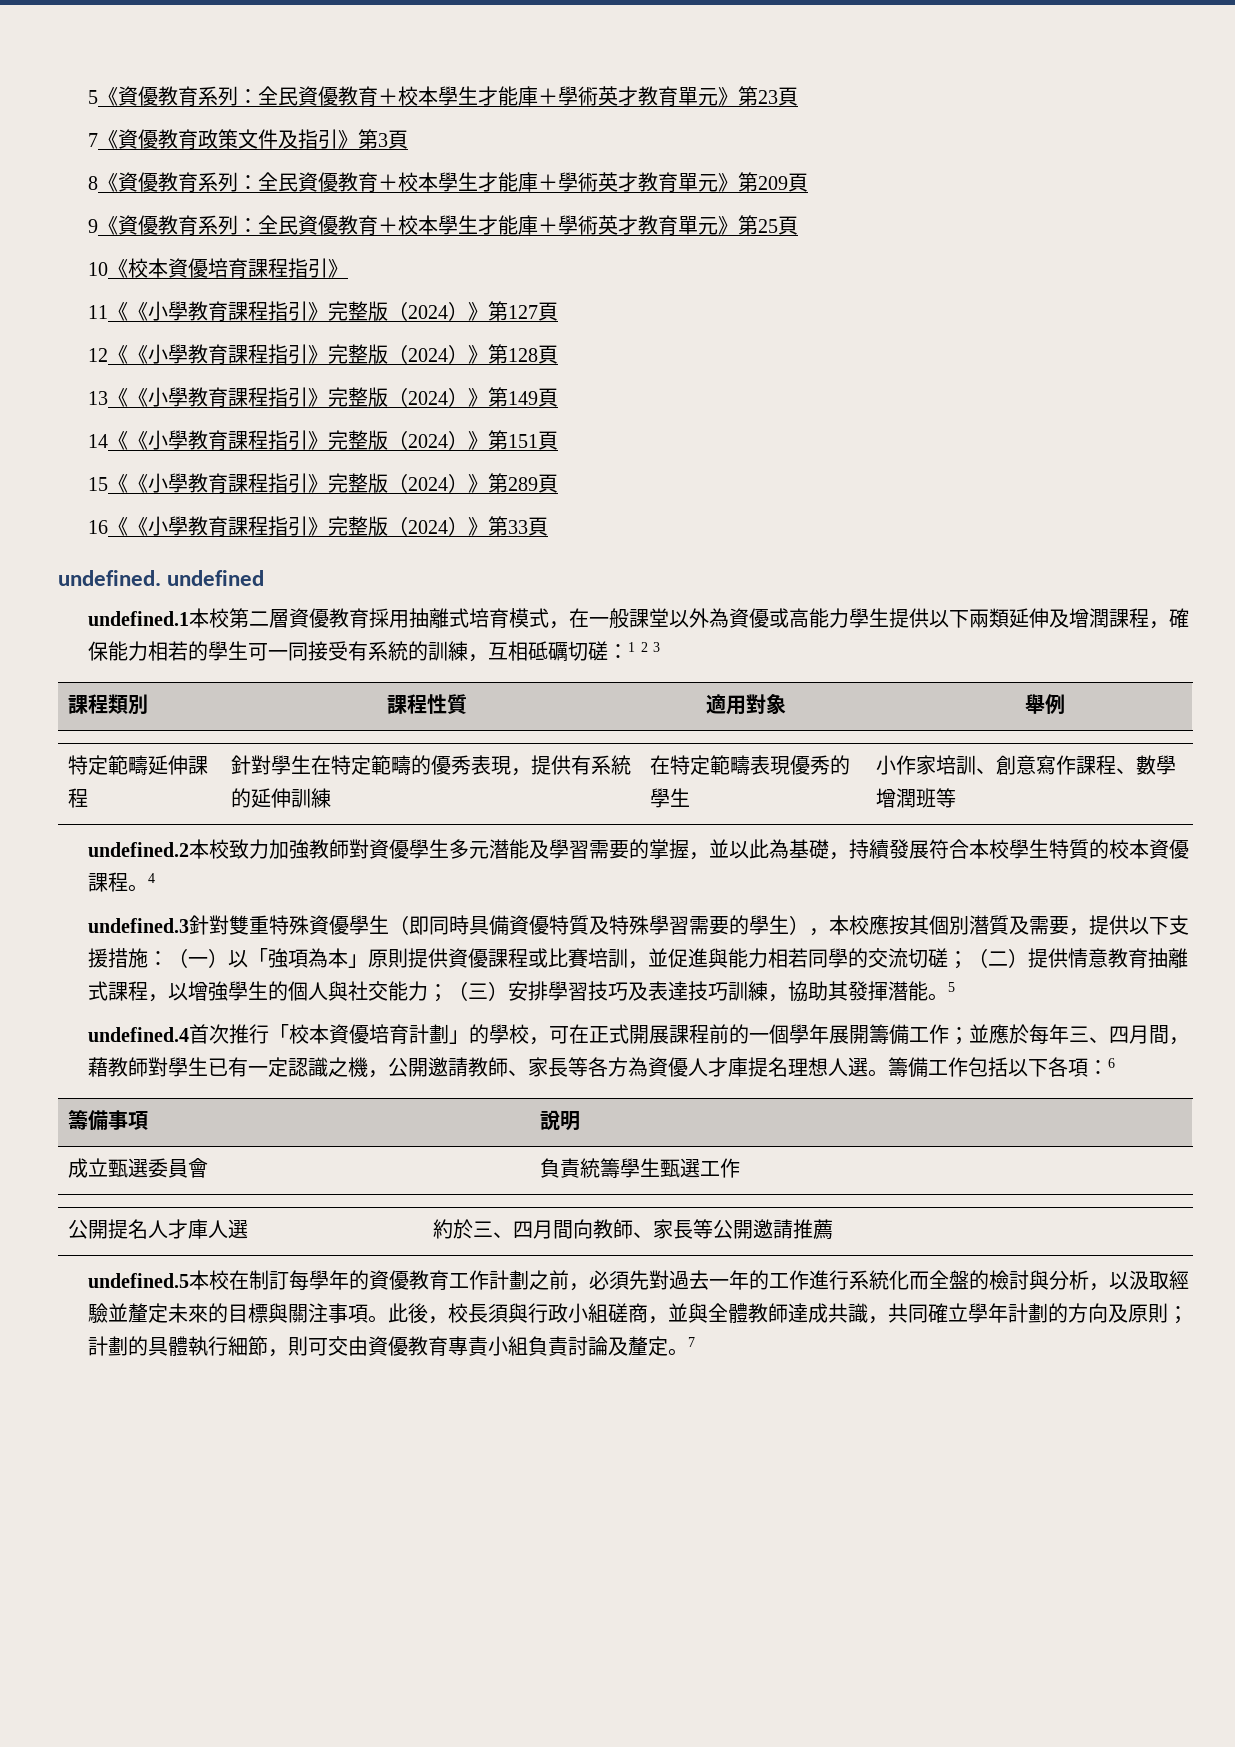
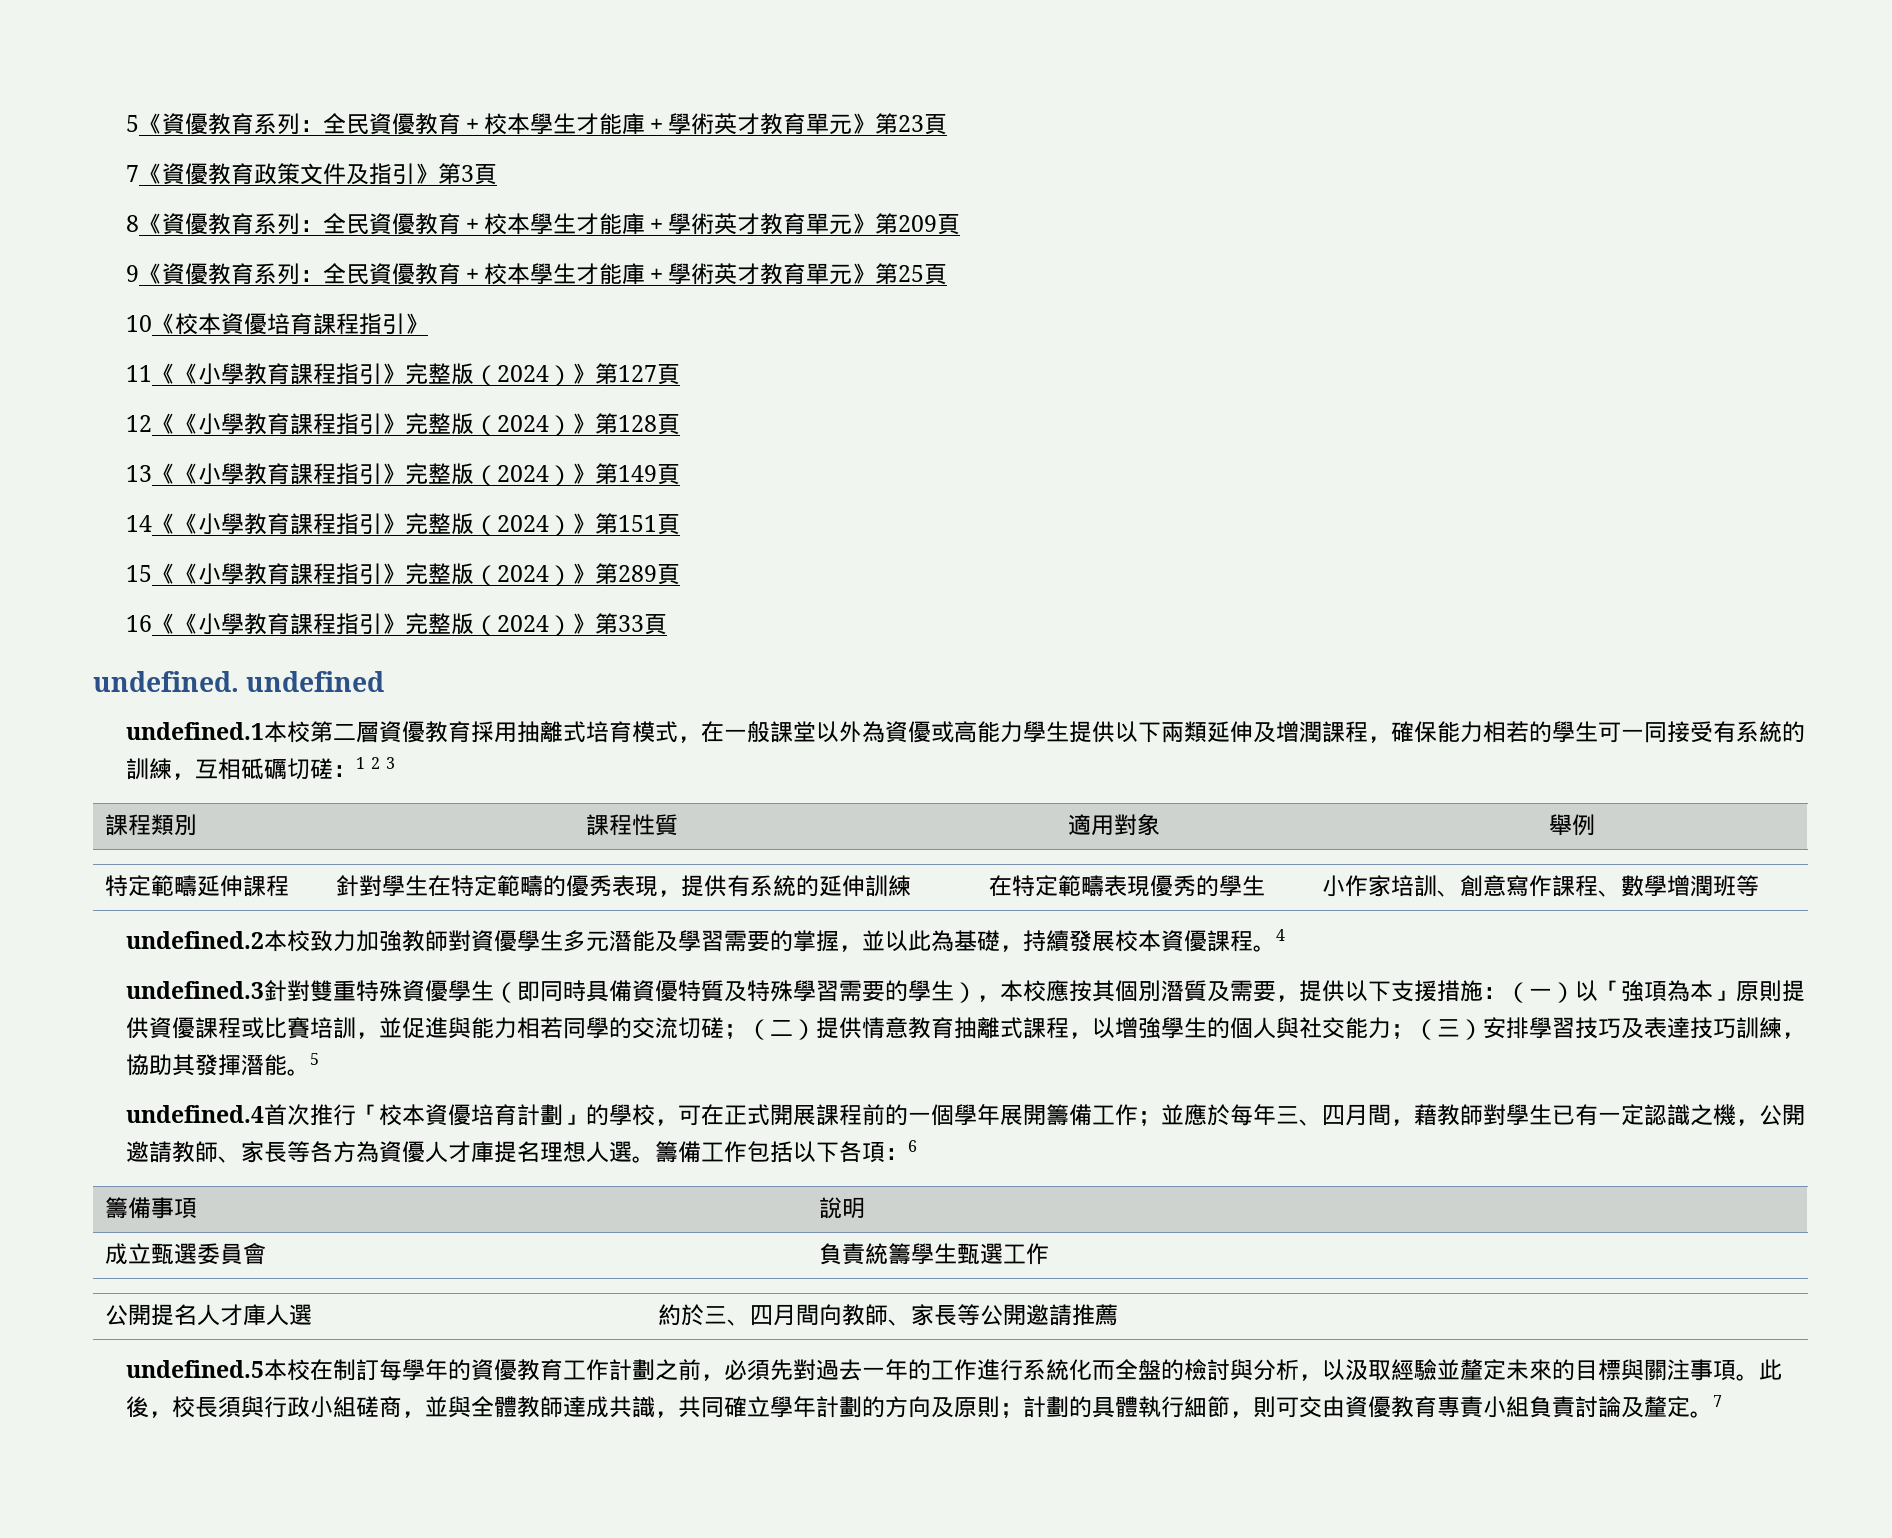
- undefined.2本校致力加強教師對資優學生多元潛能及學習需要的掌握，並以此為基礎，持續發展符合本校學生特質的校本資優課程。
+ undefined.2本校致力加強教師對資優學生多元潛能及學習需要的掌握，並以此為基礎，持續發展校本資優課程。

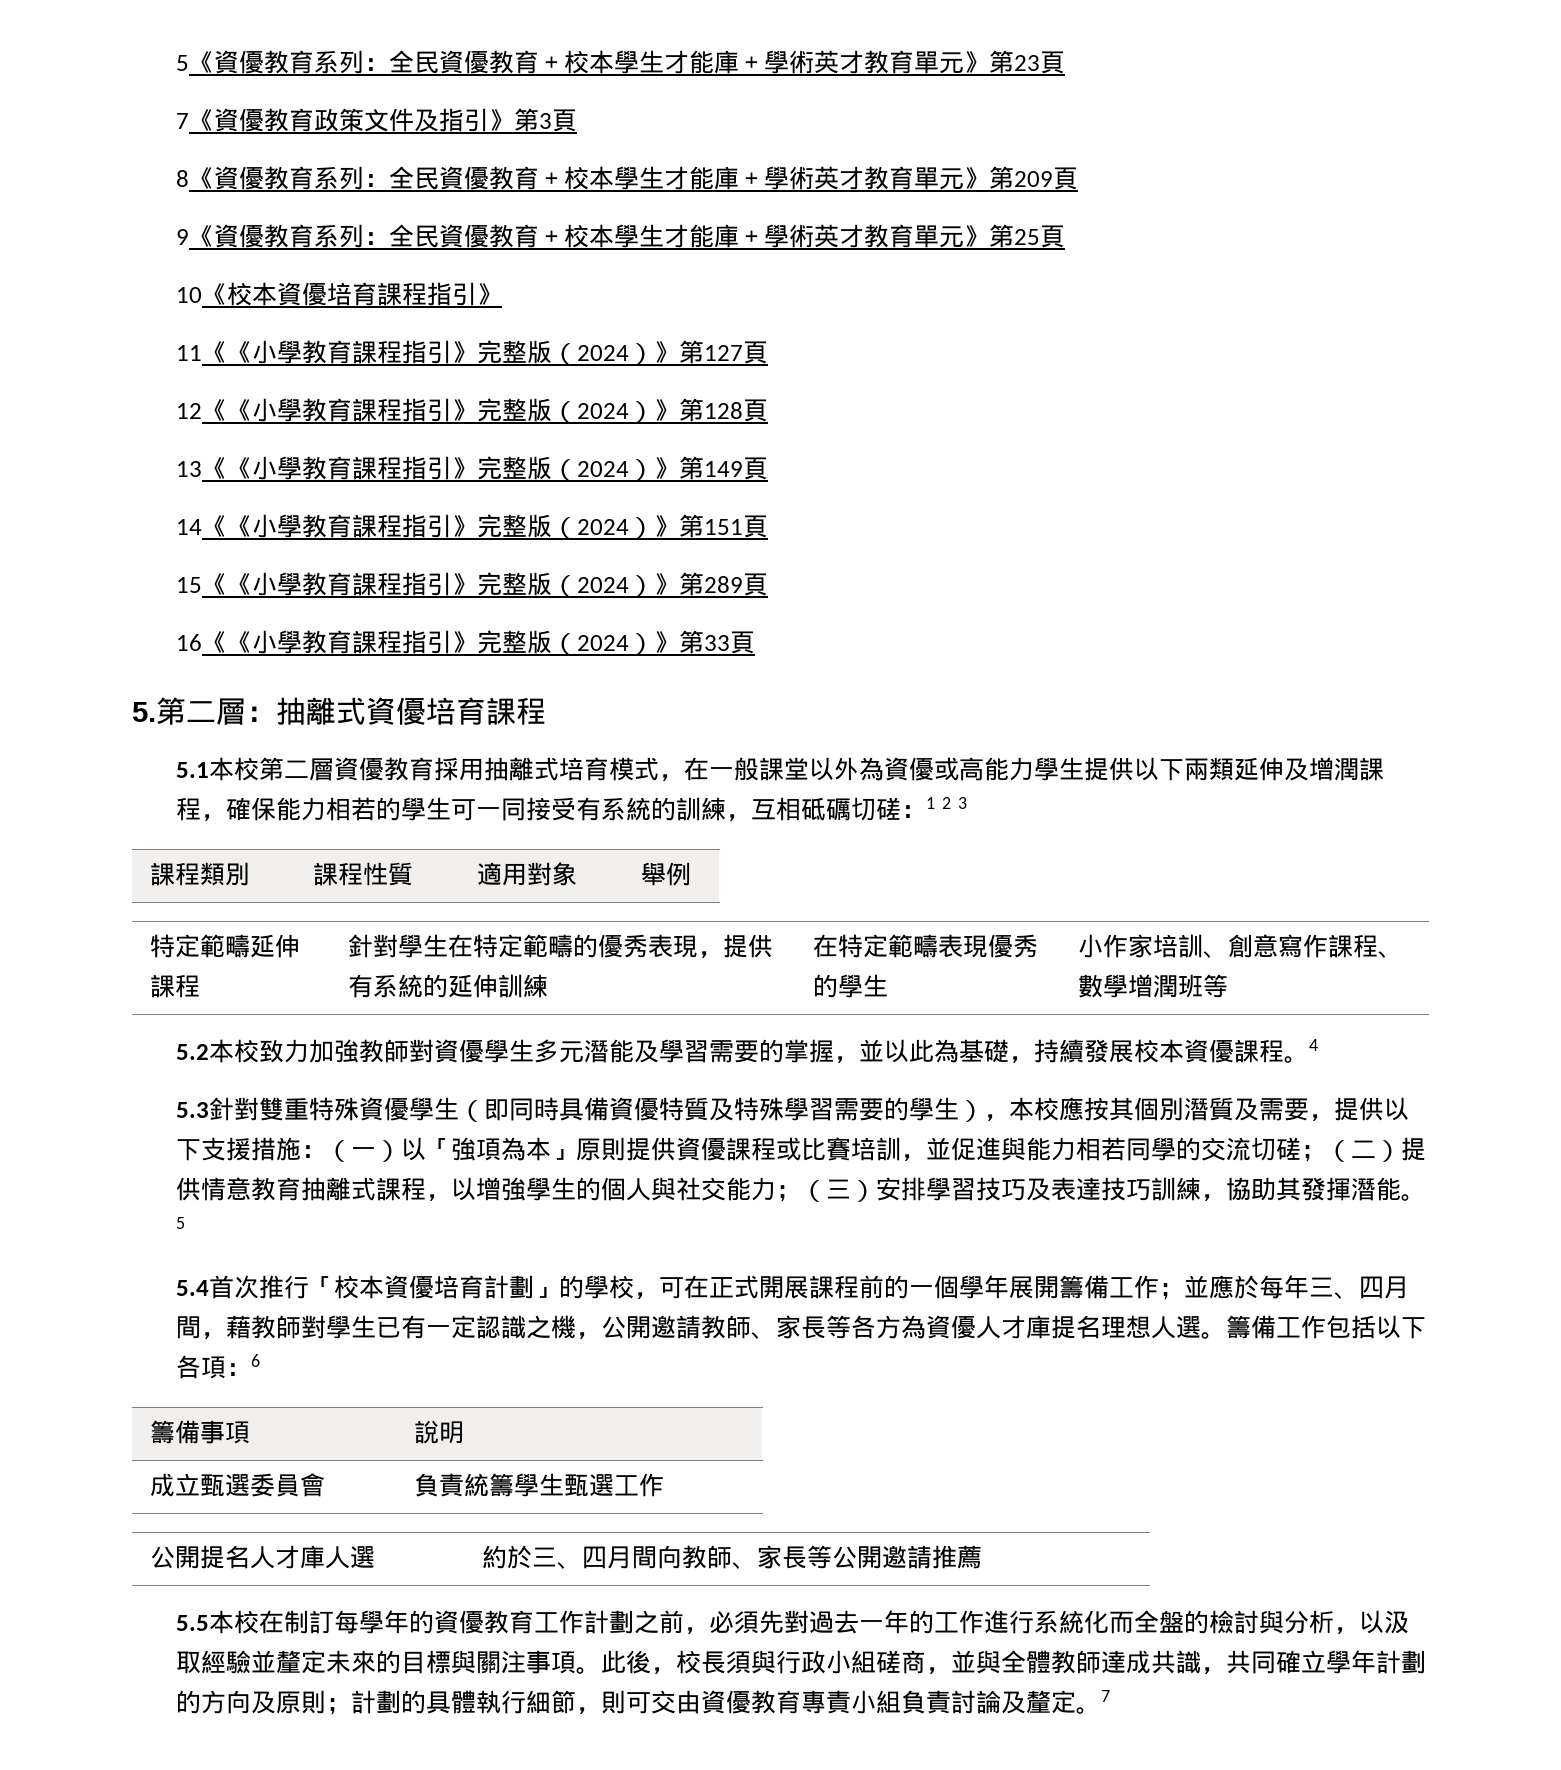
- undefined. undefined
- undefined.1本校第二層資優教育採用抽離式培育模式，在一般課堂以外為資優或高能力學生提供以下兩類延伸及增潤課程，確保能力相若的學生可一同接受有系統的訓練，互相砥礪切磋：1 2 3
+ 5.第二層：抽離式資優培育課程
+ 5.1本校第二層資優教育採用抽離式培育模式，在一般課堂以外為資優或高能力學生提供以下兩類延伸及增潤課程，確保能力相若的學生可一同接受有系統的訓練，互相砥礪切磋：1 2 3
- undefined.2本校致力加強教師對資優學生多元潛能及學習需要的掌握，並以此為基礎，持續發展校本資優課程。
+ 5.2本校致力加強教師對資優學生多元潛能及學習需要的掌握，並以此為基礎，持續發展校本資優課程。
- undefined.3針對雙重特殊資優學生（即同時具備資優特質及特殊學習需要的學生），本校應按其個別潛質及需要，提供以下支援措施：
+ 5.3針對雙重特殊資優學生（即同時具備資優特質及特殊學習需要的學生），本校應按其個別潛質及需要，提供以下支援措施：
- undefined.4首次推行「校本資優培育計劃」的學校，可在正式開展課程前的一個學年展開籌備工作；並應於每年三、四月間，藉教師對學生已有一定認識之機，公開邀請教師、家長等各方為資優人才庫提名理想人選。
+ 5.4首次推行「校本資優培育計劃」的學校，可在正式開展課程前的一個學年展開籌備工作；並應於每年三、四月間，藉教師對學生已有一定認識之機，公開邀請教師、家長等各方為資優人才庫提名理想人選。
- undefined.5本校在制訂每學年的資優教育工作計劃之前，必須先對過去一年的工作進行系統化而全盤的檢討與分析，以汲取經驗並釐定未來的目標與關注事項。
+ 5.5本校在制訂每學年的資優教育工作計劃之前，必須先對過去一年的工作進行系統化而全盤的檢討與分析，以汲取經驗並釐定未來的目標與關注事項。

